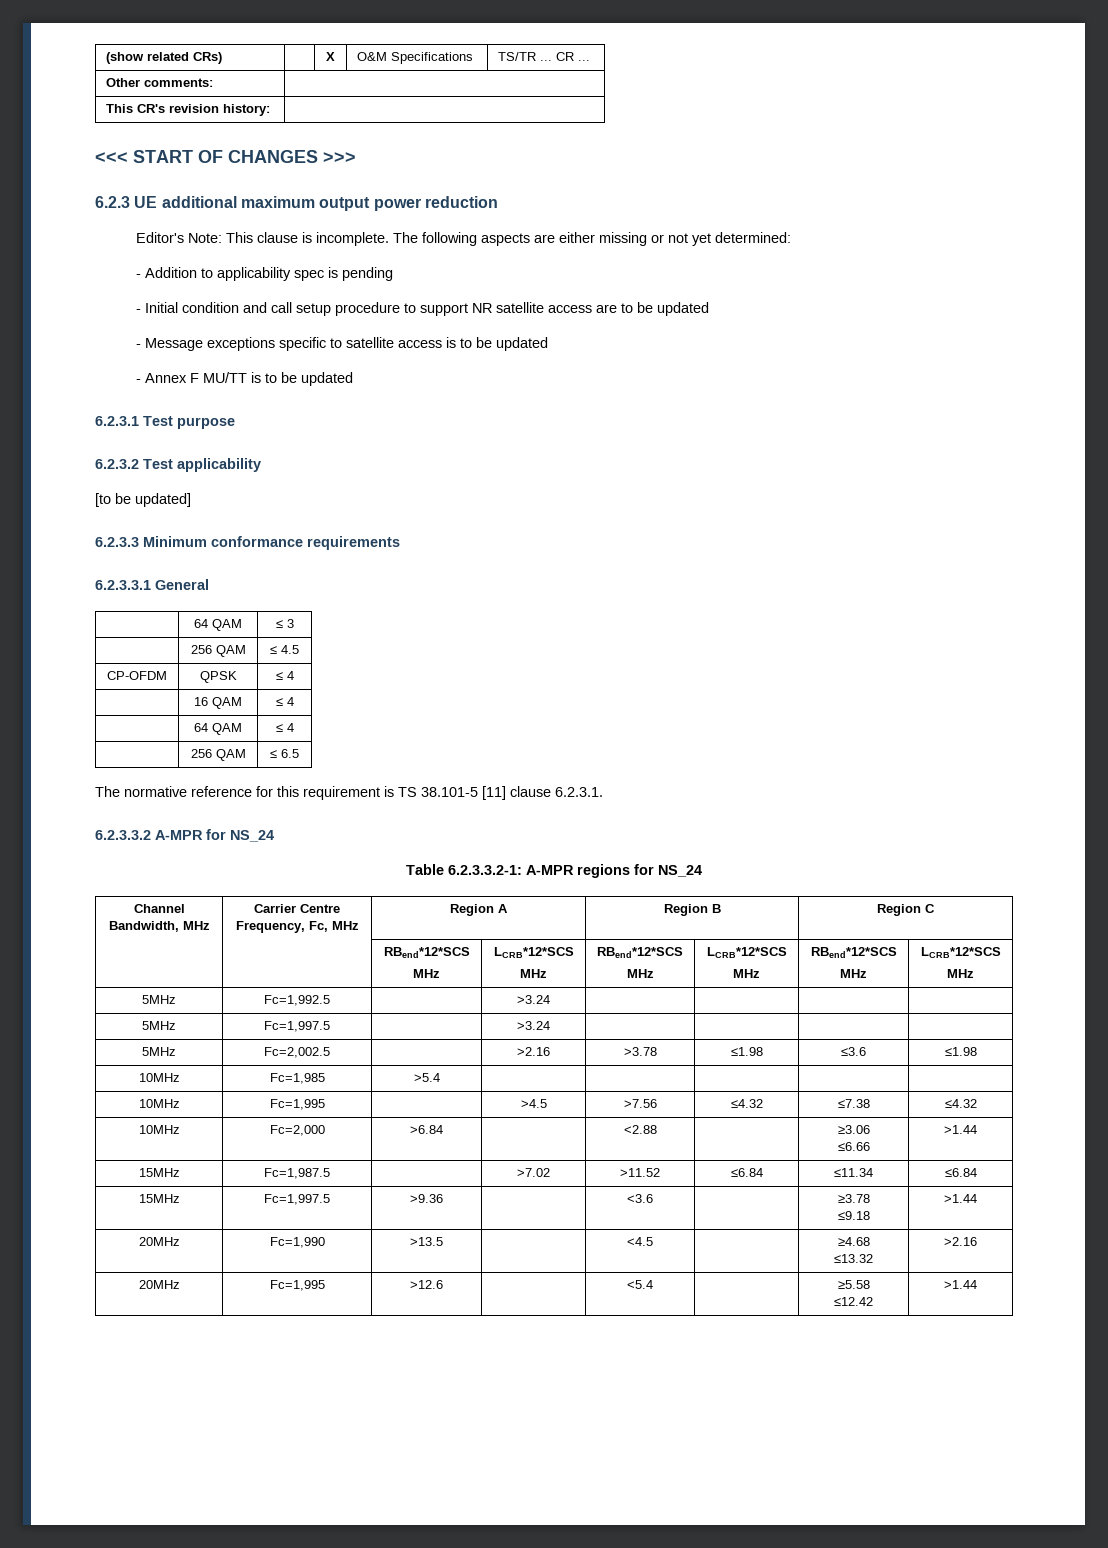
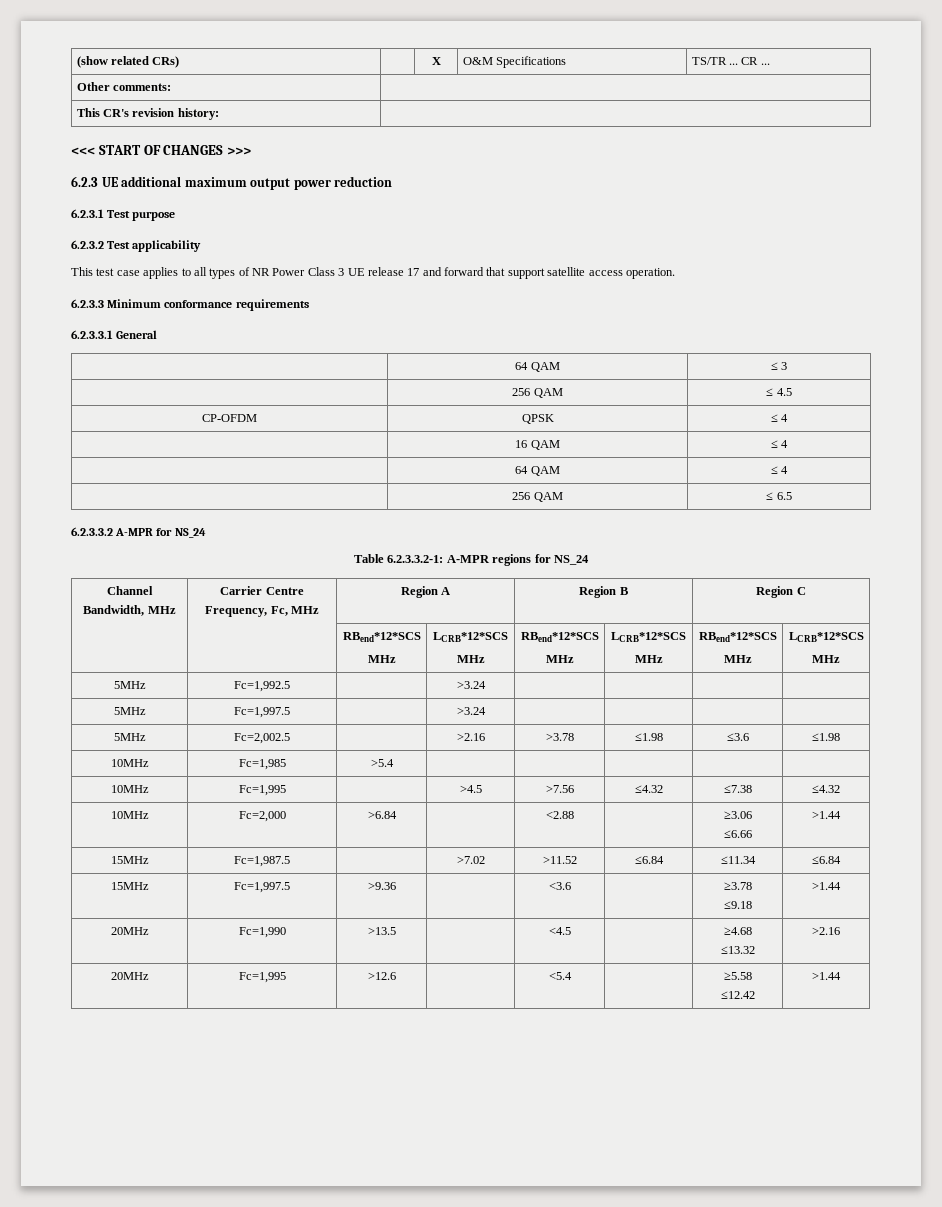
- Editor's Note: This clause is incomplete. The following aspects are either missing or not yet determined:
- - Addition to applicability spec is pending
- - Initial condition and call setup procedure to support NR satellite access are to be updated
- - Message exceptions specific to satellite access is to be updated
- - Annex F MU/TT is to be updated
- [to be updated]
+ This test case applies to all types of NR Power Class 3 UE release 17 and forward that support satellite access operation.
- The normative reference for this requirement is TS 38.101-5 [11] clause 6.2.3.1.

